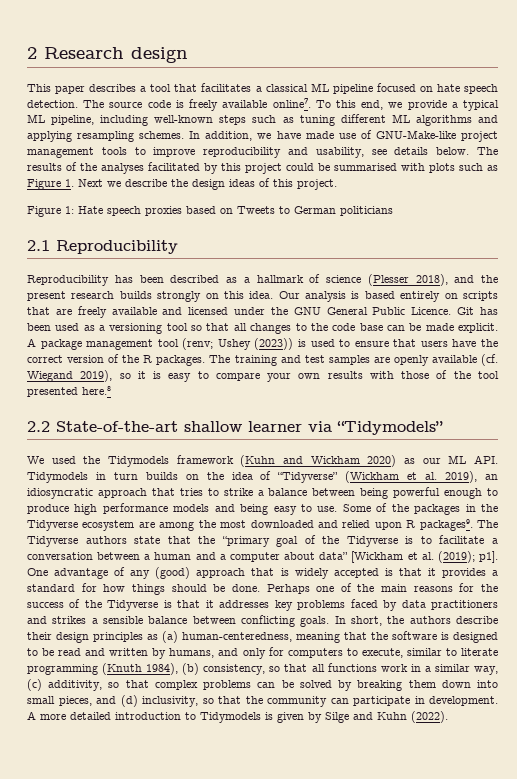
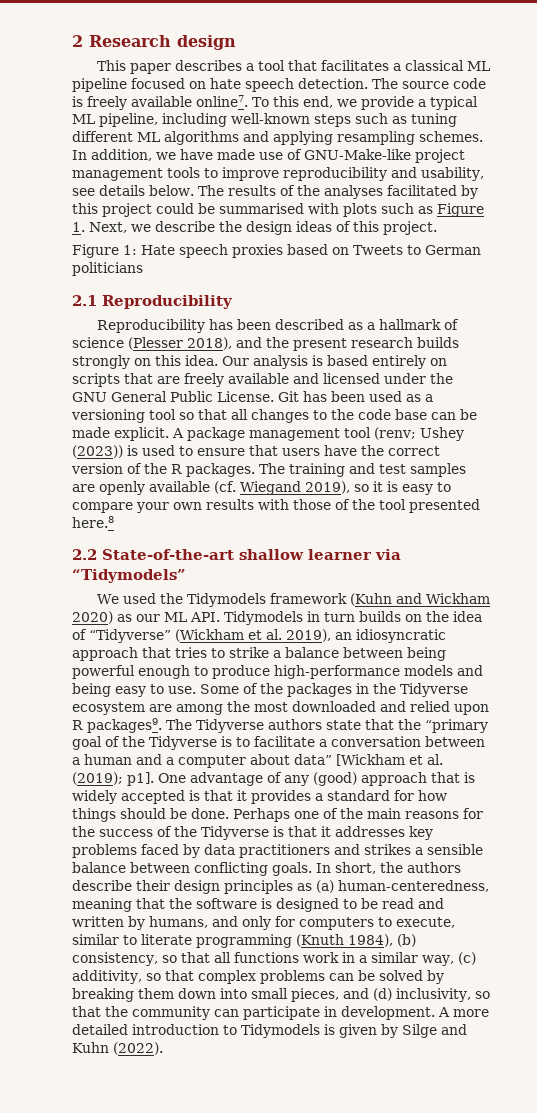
- The results of the analyses facilitated by this project could be summarised with plots such as Figure 1. Next we describe the design ideas of this project.
+ The results of the analyses facilitated by this project could be summarised with plots such as Figure 1. Next, we describe the design ideas of this project.
- Our analysis is based entirely on scripts that are freely available and licensed under the GNU General Public Licence.
+ Our analysis is based entirely on scripts that are freely available and licensed under the GNU General Public License.
- We used the Tidymodels framework (Kuhn and Wickham 2020) as our ML API. Tidymodels in turn builds on the idea of “Tidyverse” (Wickham et al. 2019), an idiosyncratic approach that tries to strike a balance between being powerful enough to produce high performance models and being easy to use.
+ We used the Tidymodels framework (Kuhn and Wickham 2020) as our ML API. Tidymodels in turn builds on the idea of “Tidyverse” (Wickham et al. 2019), an idiosyncratic approach that tries to strike a balance between being powerful enough to produce high-performance models and being easy to use.

